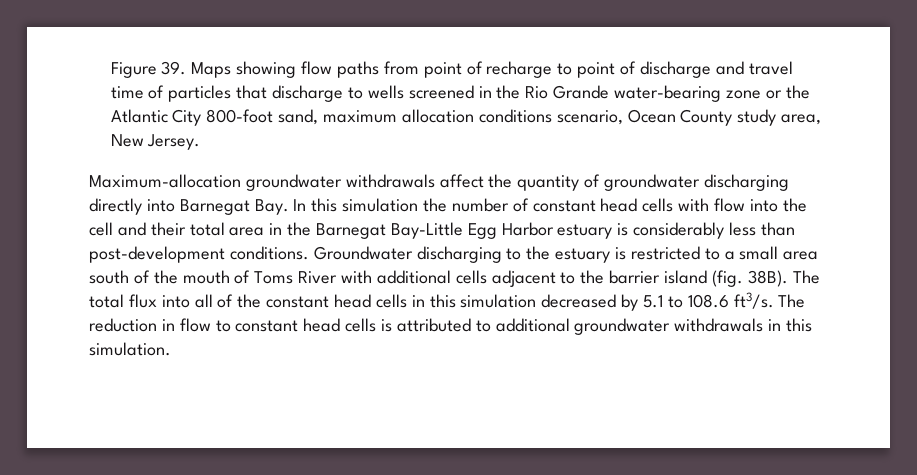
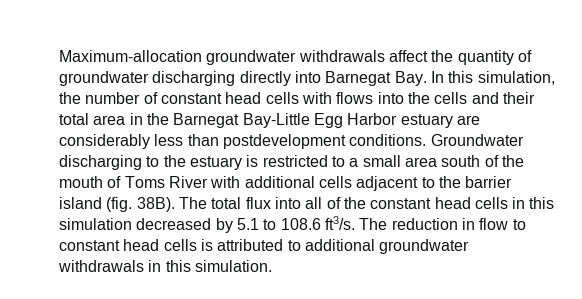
- Figure 39. Maps showing flow paths from point of recharge to point of discharge and travel time of particles that discharge to wells screened in the Rio Grande water-bearing zone or the Atlantic City 800-foot sand, maximum allocation conditions scenario, Ocean County study area, New Jersey.
- Maximum-allocation groundwater withdrawals affect the quantity of groundwater discharging directly into Barnegat Bay. In this simulation the number of constant head cells with flow into the cell and their total area in the Barnegat Bay-Little Egg Harbor estuary is considerably less than post-development conditions.
+ Maximum-allocation groundwater withdrawals affect the quantity of groundwater discharging directly into Barnegat Bay. In this simulation, the number of constant head cells with flows into the cells and their total area in the Barnegat Bay-Little Egg Harbor estuary are considerably less than postdevelopment conditions.

